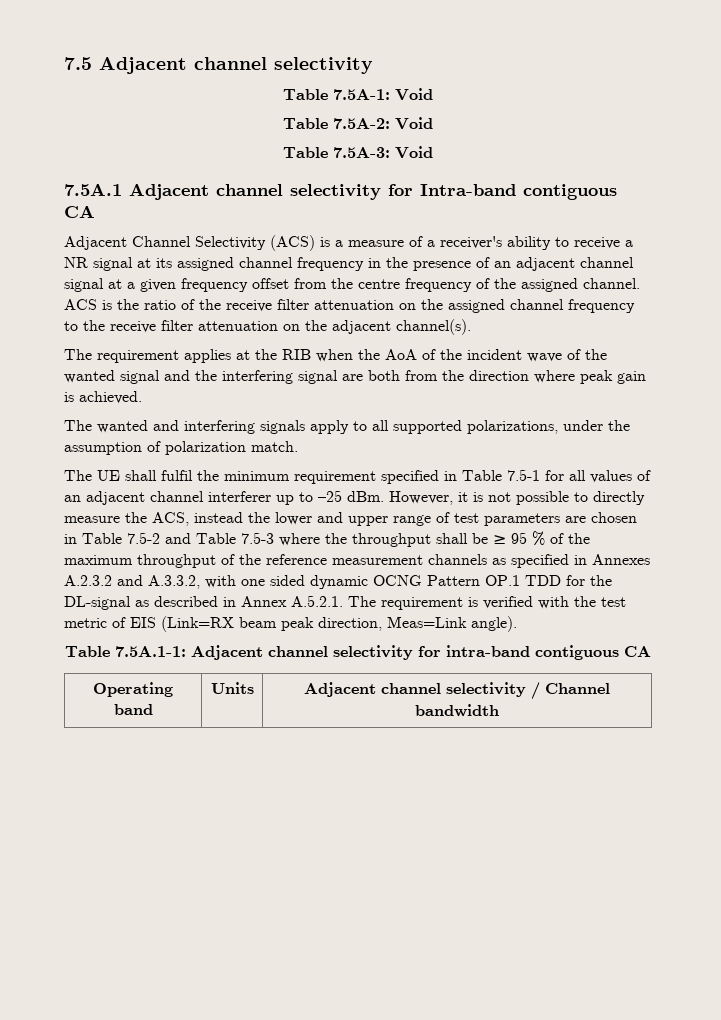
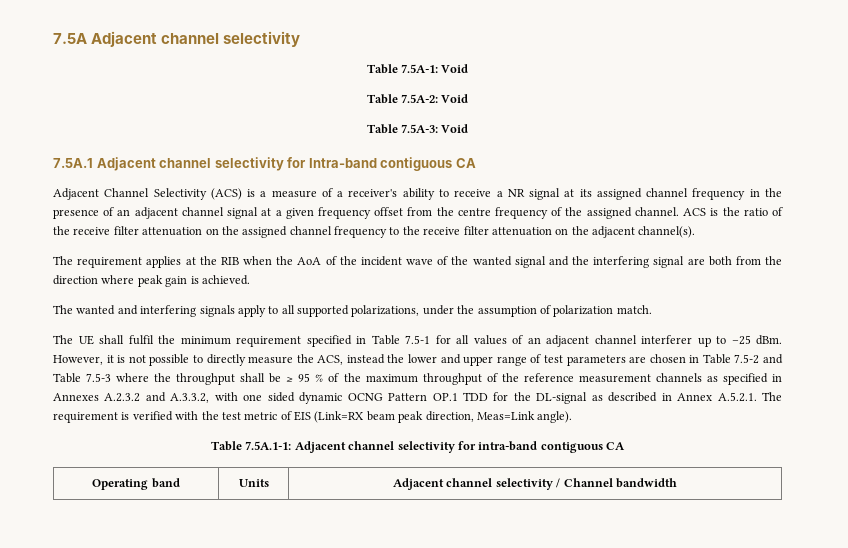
- 7.5 Adjacent channel selectivity
+ 7.5A Adjacent channel selectivity

